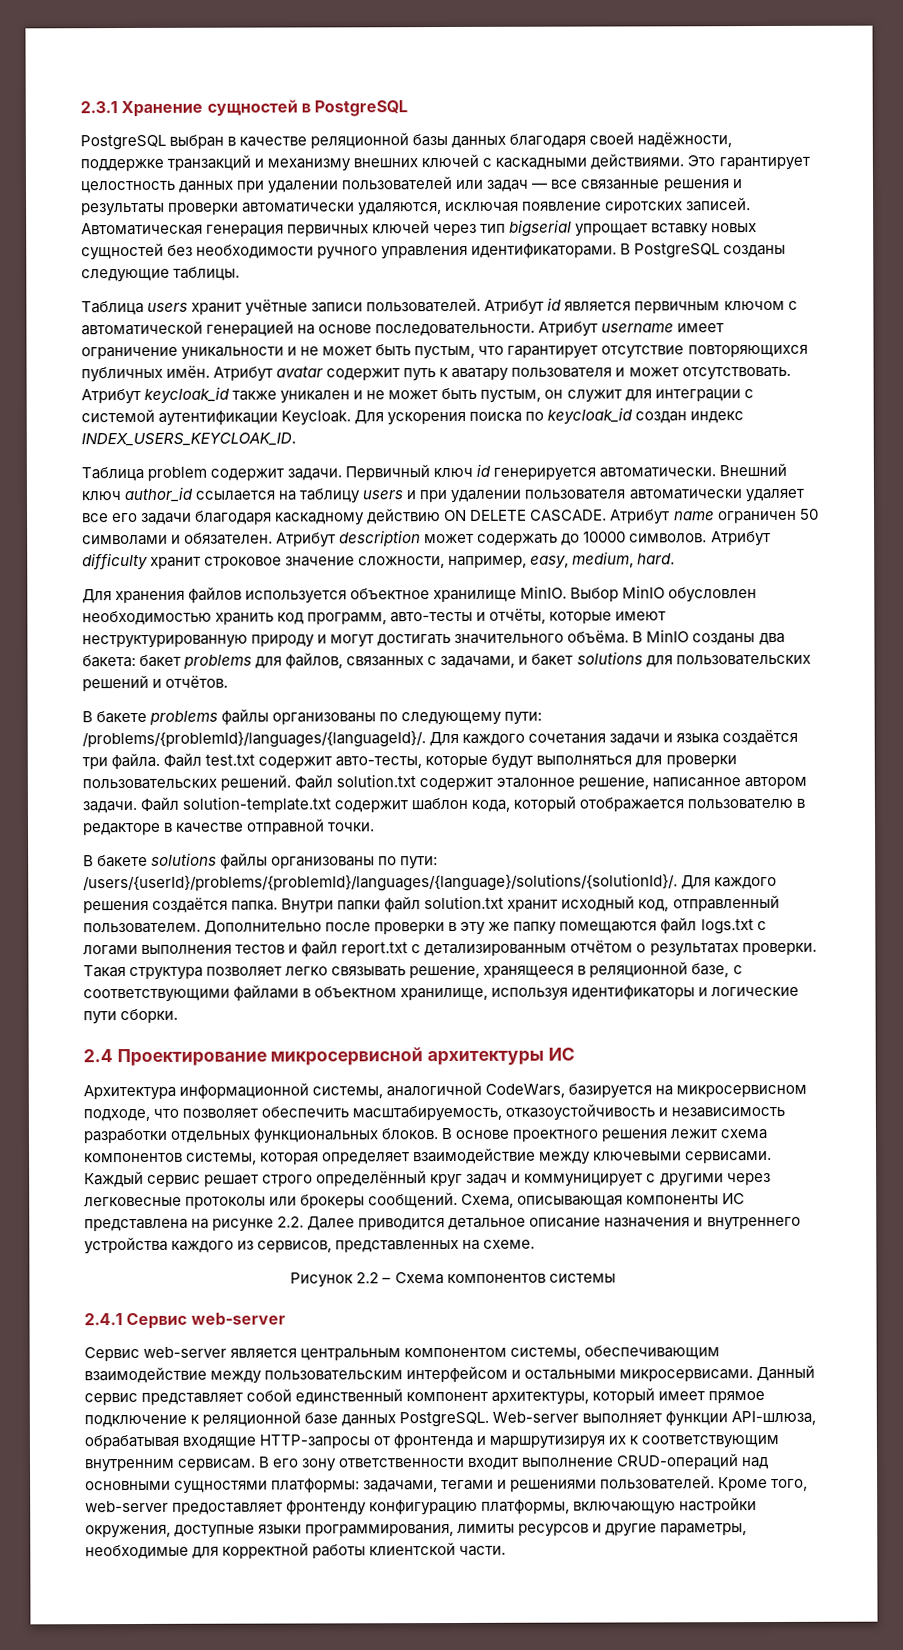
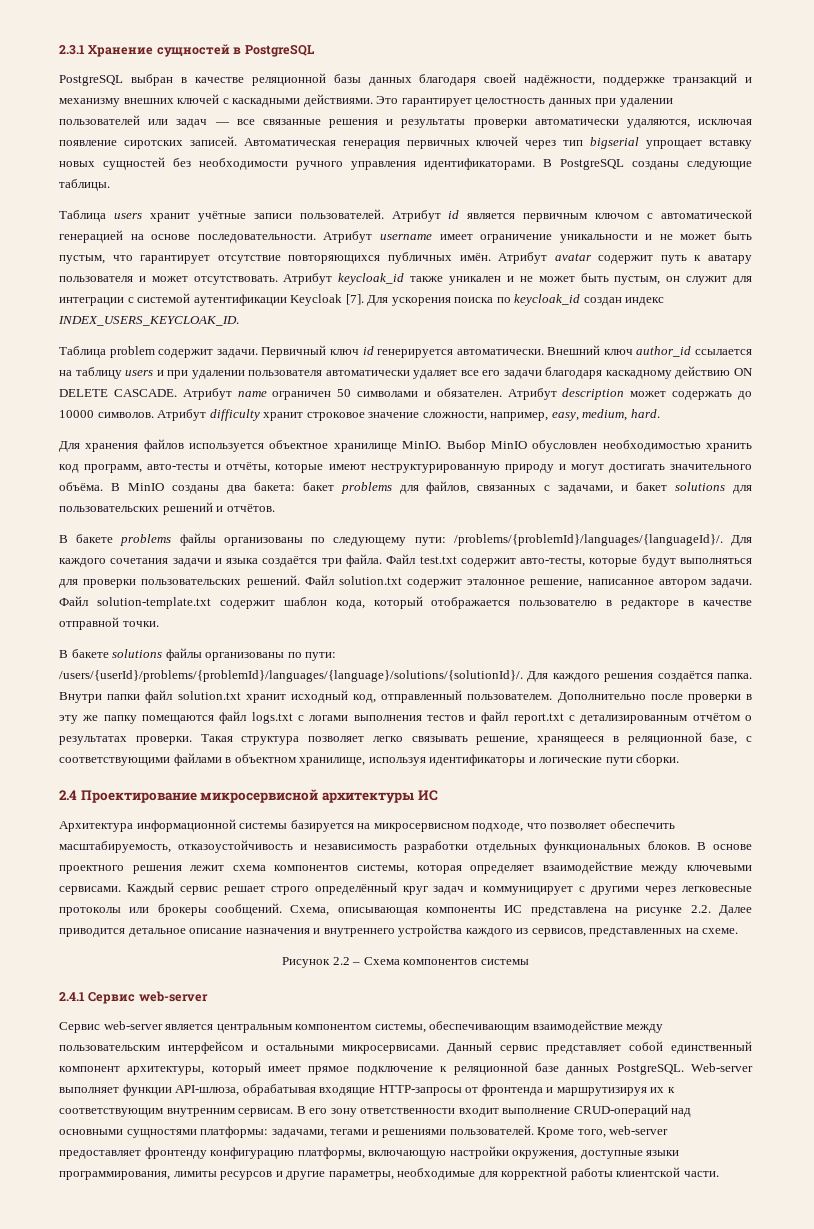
- Атрибут keycloak_id также уникален и не может быть пустым, он служит для интеграции с системой аутентификации Keycloak.
+ Атрибут keycloak_id также уникален и не может быть пустым, он служит для интеграции с системой аутентификации Keycloak [7].
- Архитектура информационной системы, аналогичной CodeWars, базируется на микросервисном подходе, что позволяет обеспечить масштабируемость, отказоустойчивость и независимость разработки отдельных функциональных блоков.
+ Архитектура информационной системы базируется на микросервисном подходе, что позволяет обеспечить масштабируемость, отказоустойчивость и независимость разработки отдельных функциональных блоков.

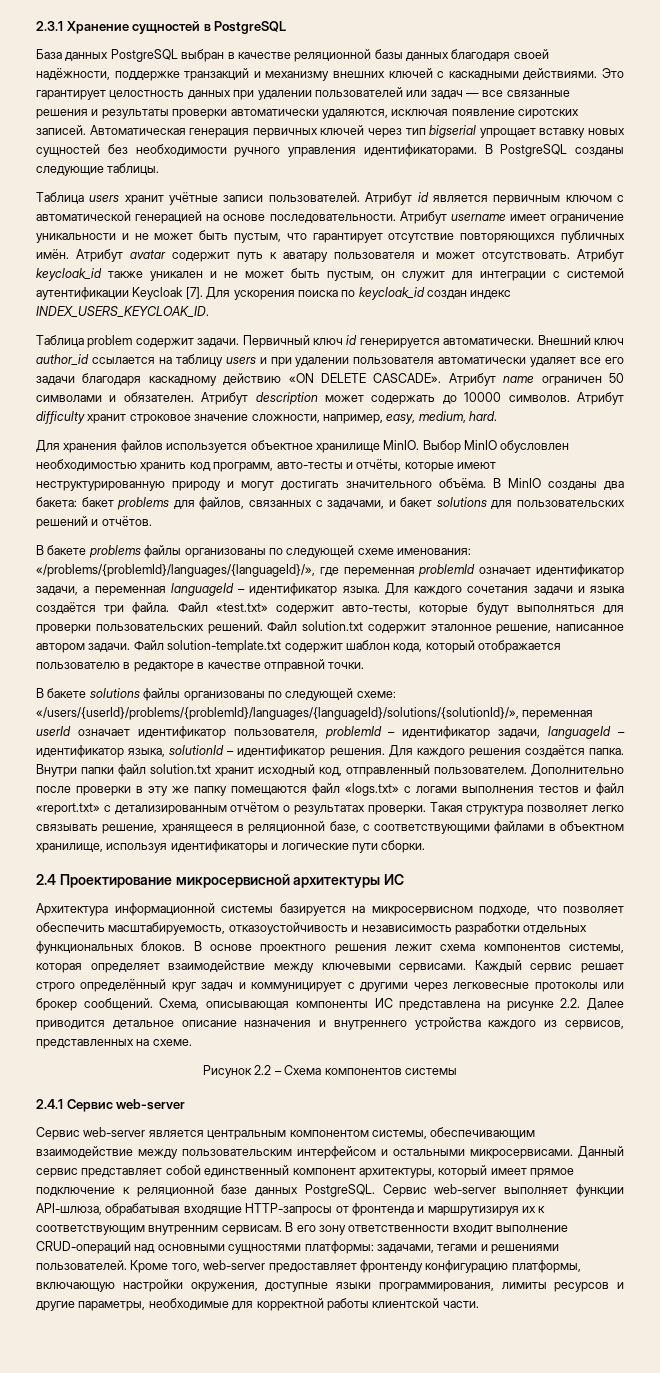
- PostgreSQL выбран в качестве реляционной базы данных благодаря своей надёжности, поддержке транзакций и механизму внешних ключей с каскадными действиями.
+ База данных PostgreSQL выбран в качестве реляционной базы данных благодаря своей надёжности, поддержке транзакций и механизму внешних ключей с каскадными действиями.
- Внешний ключ author_id ссылается на таблицу users и при удалении пользователя автоматически удаляет все его задачи благодаря каскадному действию ON DELETE CASCADE.
+ Внешний ключ author_id ссылается на таблицу users и при удалении пользователя автоматически удаляет все его задачи благодаря каскадному действию «ON DELETE CASCADE».
- В бакете problems файлы организованы по следующему пути: /problems/{problemId}/languages/{languageId}/.
+ В бакете problems файлы организованы по следующей схеме именования: «/problems/{problemId}/languages/{languageId}/», где переменная problemId означает идентификатор задачи, а переменная languageId – идентификатор языка.
- Файл test.txt содержит авто-тесты, которые будут выполняться для проверки пользовательских решений.
+ Файл «test.txt» содержит авто-тесты, которые будут выполняться для проверки пользовательских решений.
- В бакете solutions файлы организованы по пути: /users/{userId}/problems/{problemId}/languages/{language}/solutions/{solutionId}/.
+ В бакете solutions файлы организованы по следующей схеме: «/users/{userId}/problems/{problemId}/languages/{languageId}/solutions/{solutionId}/», переменная userId означает идентификатор пользователя, problemId – идентификатор задачи, languageId – идентификатор языка, solutionId – идентификатор решения.
- Дополнительно после проверки в эту же папку помещаются файл logs.txt с логами выполнения тестов и файл report.txt с детализированным отчётом о результатах проверки.
+ Дополнительно после проверки в эту же папку помещаются файл «logs.txt» с логами выполнения тестов и файл «report.txt» с детализированным отчётом о результатах проверки.
- Каждый сервис решает строго определённый круг задач и коммуницирует с другими через легковесные протоколы или брокеры сообщений.
+ Каждый сервис решает строго определённый круг задач и коммуницирует с другими через легковесные протоколы или брокер сообщений.
- Web-server выполняет функции API-шлюза, обрабатывая входящие HTTP-запросы от фронтенда и маршрутизируя их к соответствующим внутренним сервисам.
+ Сервис web-server выполняет функции API-шлюза, обрабатывая входящие HTTP-запросы от фронтенда и маршрутизируя их к соответствующим внутренним сервисам.

